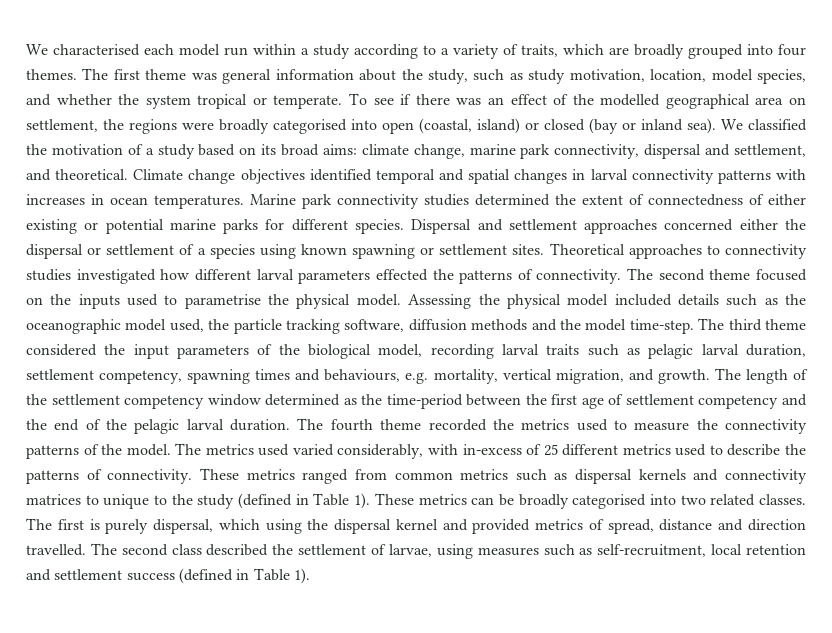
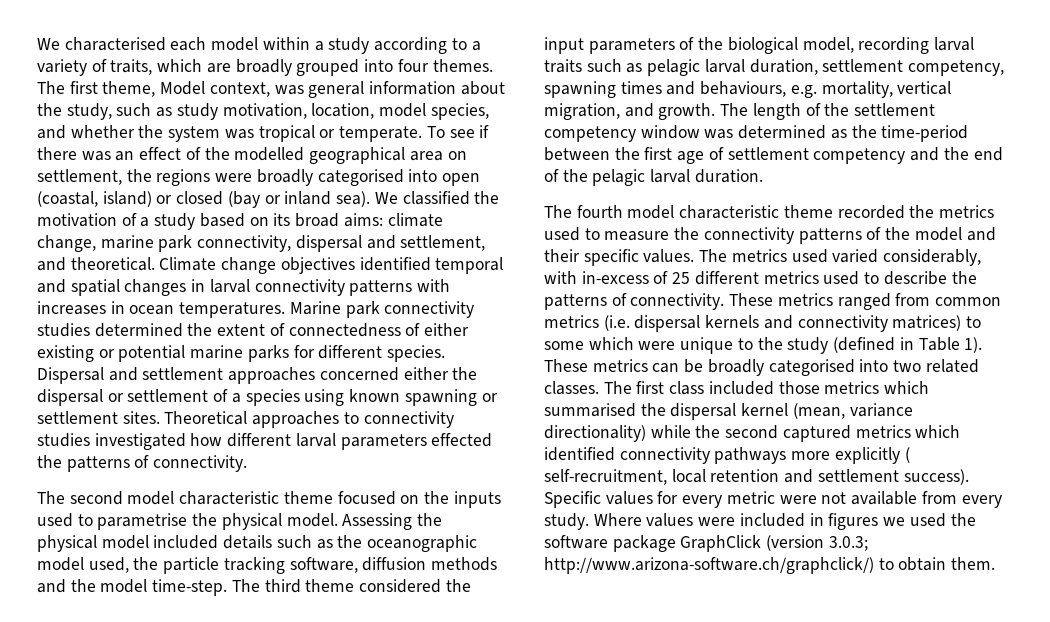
- We characterised each model run within a study according to a variety of traits, which are broadly grouped into four themes.
+ We characterised each model within a study according to a variety of traits, which are broadly grouped into four themes.
- The first theme was general information about the study, such as study motivation, location, model species, and whether the system tropical or temperate.
+ The first theme, Model context, was general information about the study, such as study motivation, location, model species, and whether the system was tropical or temperate.
- Theoretical approaches to connectivity studies investigated how different larval parameters effected the patterns of connectivity. The second theme focused on the inputs used to parametrise the physical model.
+ Theoretical approaches to connectivity studies investigated how different larval parameters effected the patterns of connectivity.
+ The second model characteristic theme focused on the inputs used to parametrise the physical model.
- The length of the settlement competency window determined as the time-period between the first age of settlement competency and the end of the pelagic larval duration. The fourth theme recorded the metrics used to measure the connectivity patterns of the model.
+ The length of the settlement competency window was determined as the time-period between the first age of settlement competency and the end of the pelagic larval duration.
+ The fourth model characteristic theme recorded the metrics used to measure the connectivity patterns of the model and their specific values.
- These metrics ranged from common metrics such as dispersal kernels and connectivity matrices to unique to the study (defined in Table 1).
+ These metrics ranged from common metrics (i.e. dispersal kernels and connectivity matrices) to some which were unique to the study (defined in Table 1).
- The first is purely dispersal, which using the dispersal kernel and provided metrics of spread, distance and direction travelled. The second class described the settlement of larvae, using measures such as self-recruitment, local retention and settlement success (defined in Table 1).
+ The first class included those metrics which summarised the dispersal kernel (mean, variance directionality) while the second captured metrics which identified connectivity pathways more explicitly ( self-recruitment, local retention and settlement success). Specific values for every metric were not available from every study. Where values were included in figures we used the software package GraphClick (version 3.0.3; http://www.arizona-software.ch/graphclick/) to obtain them.

